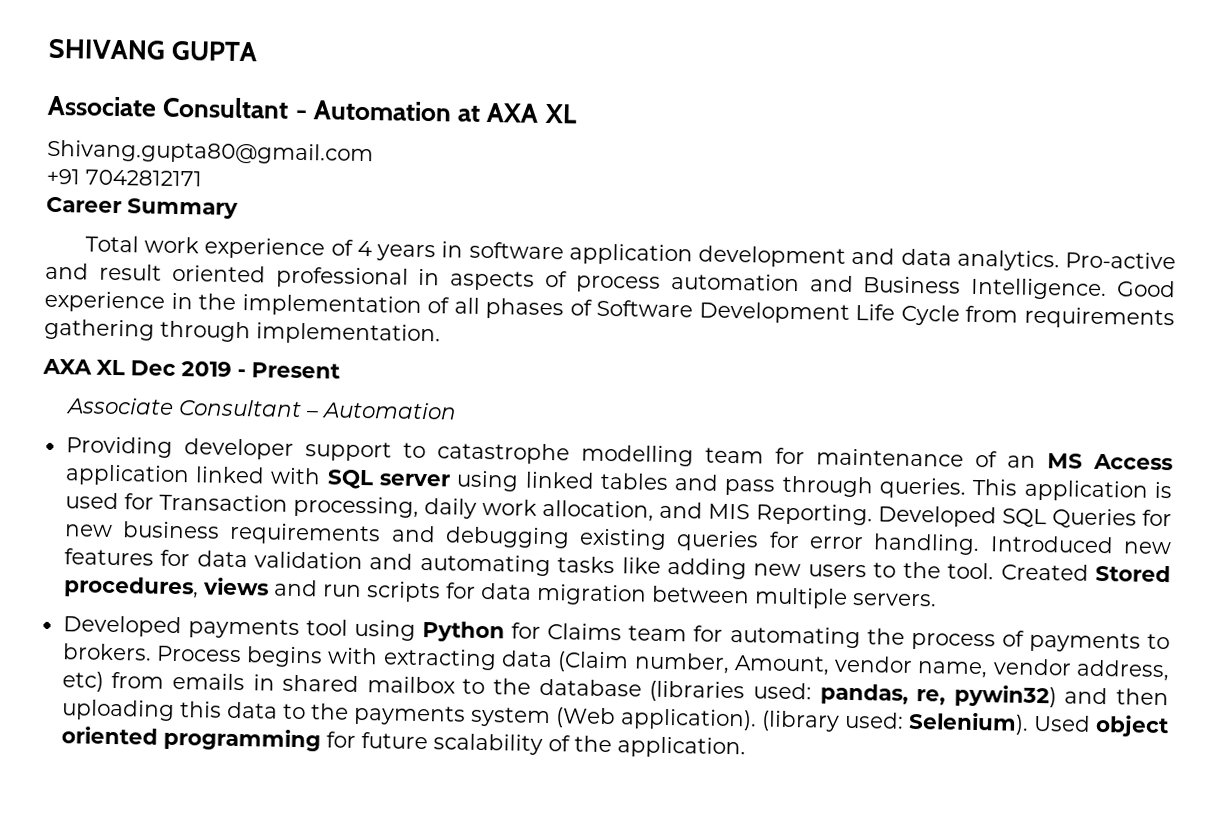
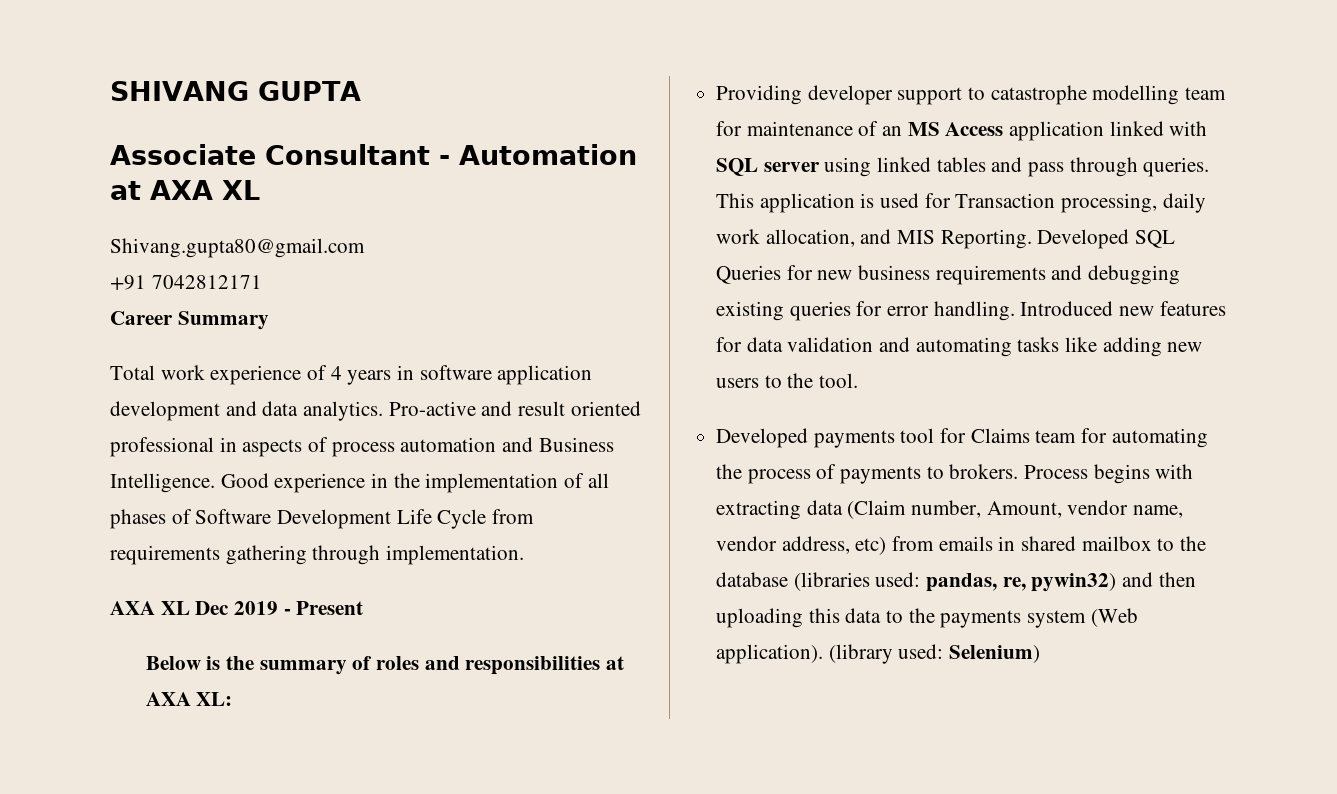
  AXA XL Dec 2019 - Present
- Associate Consultant – Automation
+ Below is the summary of roles and responsibilities at AXA XL:
- Created Stored procedures, views and run scripts for data migration between multiple servers.
- Developed payments tool using Python for Claims team for automating the process of payments to brokers.
+ Developed payments tool for Claims team for automating the process of payments to brokers.
- (library used: Selenium). Used object oriented programming for future scalability of the application.
+ (library used: Selenium)

